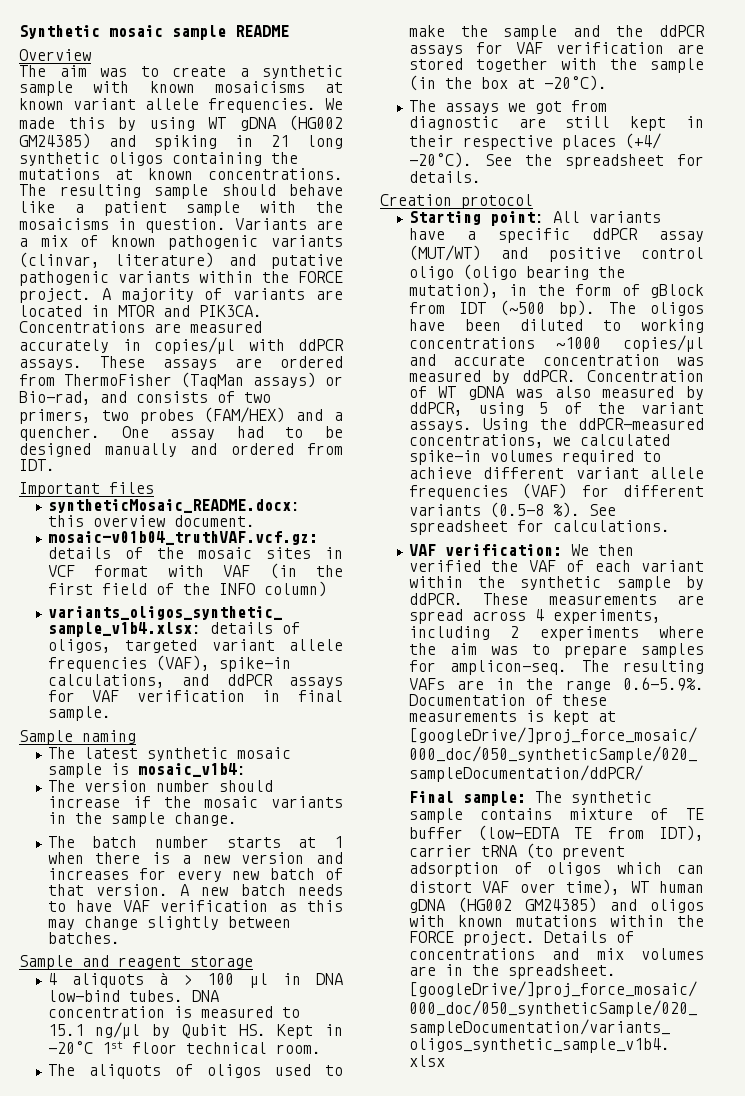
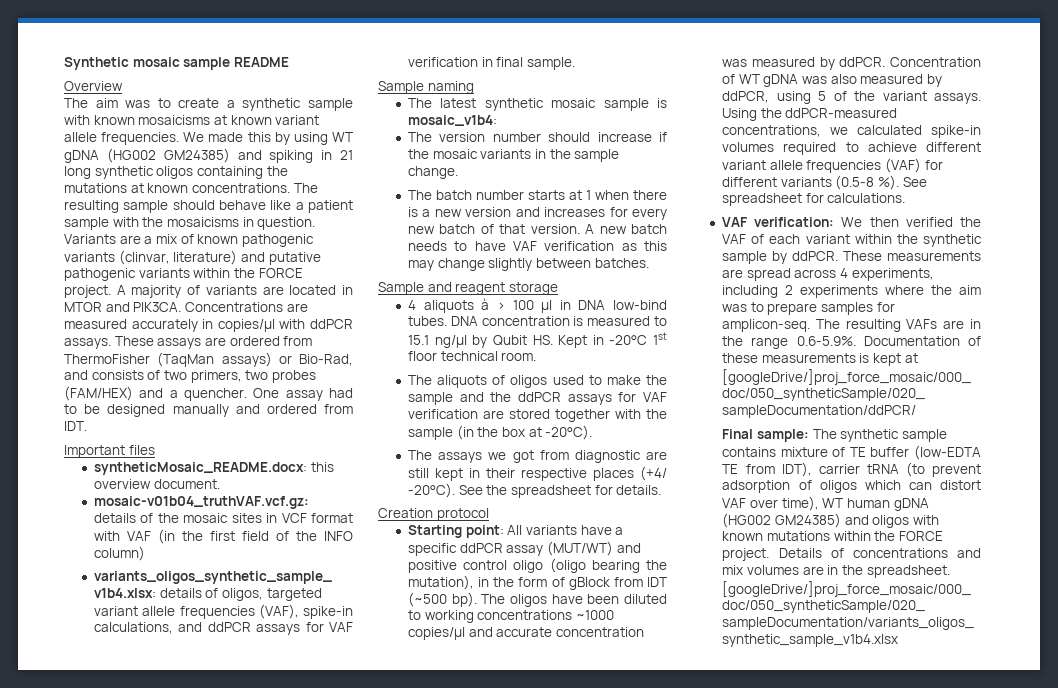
- These assays are ordered from ThermoFisher (TaqMan assays) or Bio-rad, and consists of two primers, two probes (FAM/HEX) and a quencher.
+ These assays are ordered from ThermoFisher (TaqMan assays) or Bio-Rad, and consists of two primers, two probes (FAM/HEX) and a quencher.

